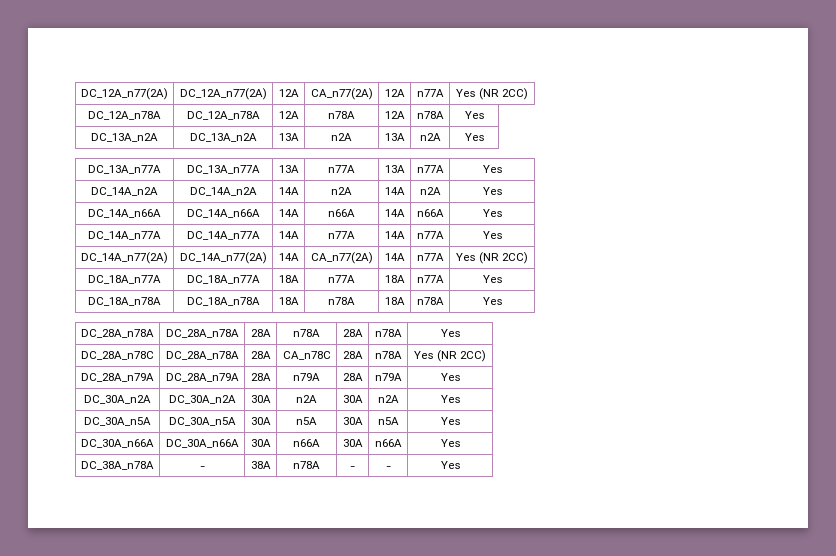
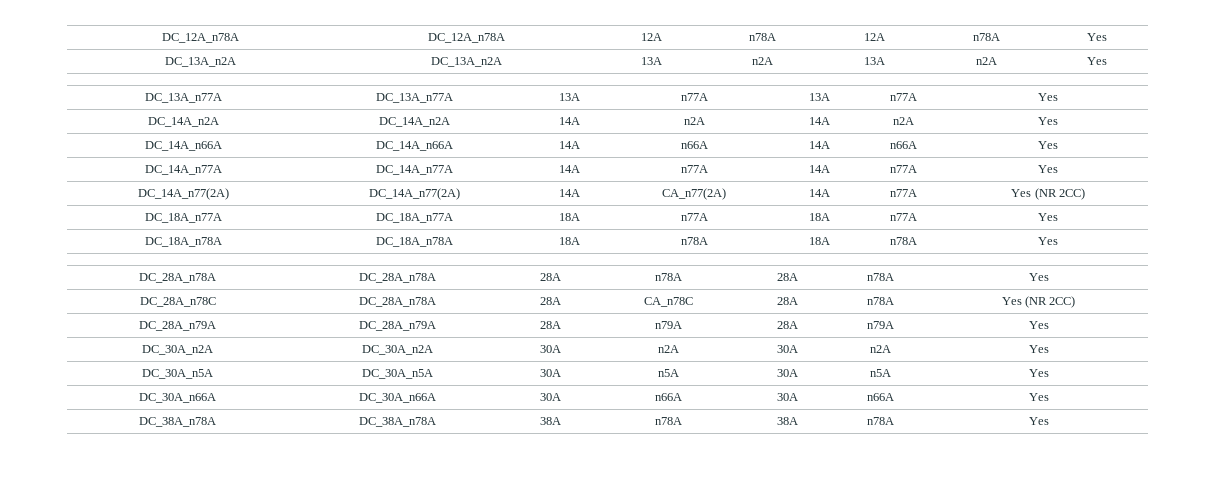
- DC_12A_n77(2A) | DC_12A_n77(2A) | 12A | CA_n77(2A) | 12A | n77A | Yes (NR 2CC)
- DC_38A_n78A | - | 38A | n78A | - | - | Yes
+ DC_38A_n78A | DC_38A_n78A | 38A | n78A | 38A | n78A | Yes

